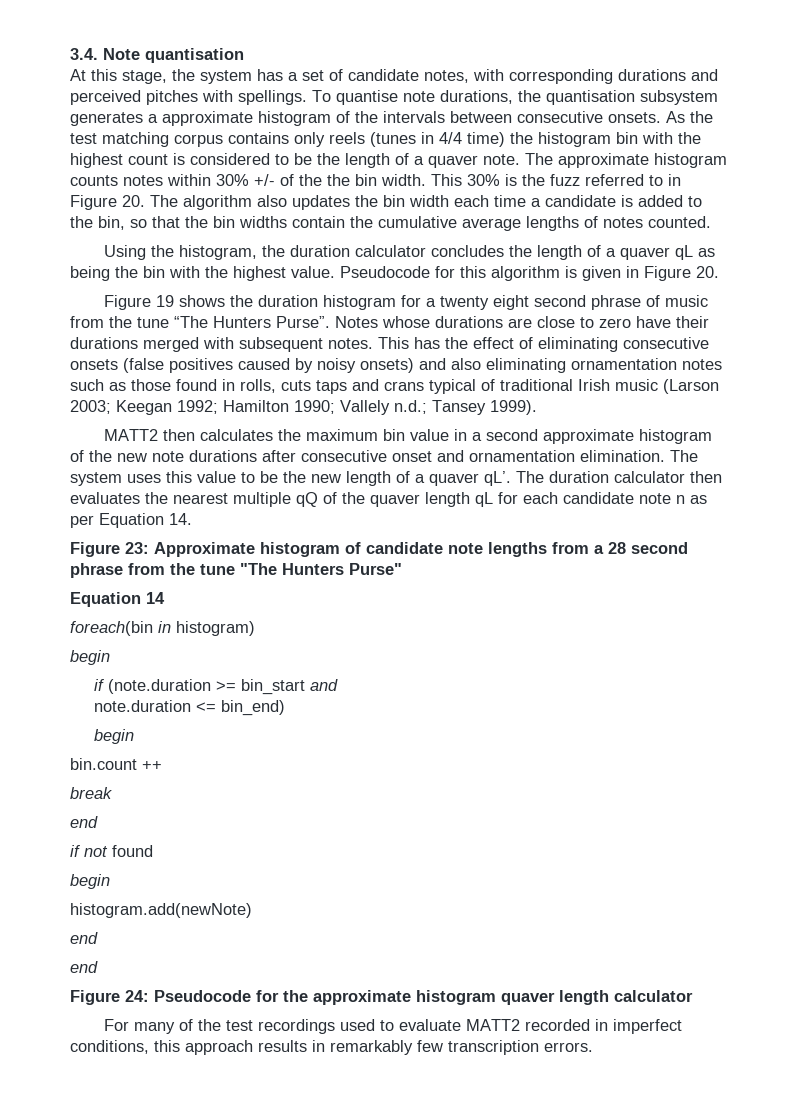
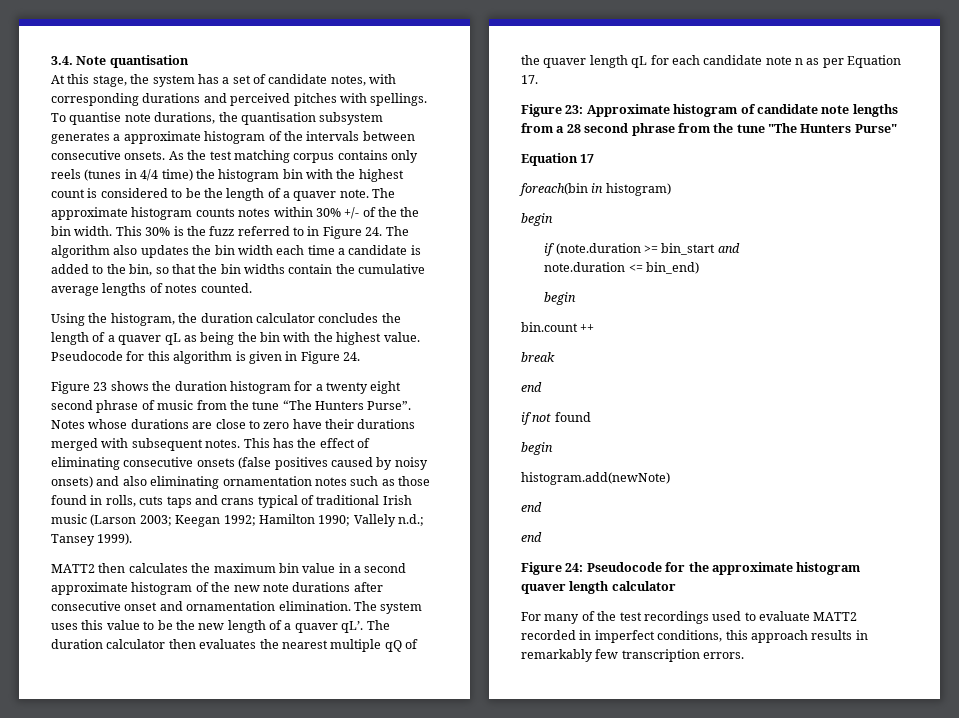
- This 30% is the fuzz referred to in Figure 20. The algorithm also updates the bin width each time a candidate is added to the bin, so that the bin widths contain the cumulative average lengths of notes counted.
+ This 30% is the fuzz referred to in Figure 24. The algorithm also updates the bin width each time a candidate is added to the bin, so that the bin widths contain the cumulative average lengths of notes counted.
- Pseudocode for this algorithm is given in Figure 20.
- Figure 19 shows the duration histogram for a twenty eight second phrase of music from the tune “The Hunters Purse”.
+ Pseudocode for this algorithm is given in Figure 24.
+ Figure 23 shows the duration histogram for a twenty eight second phrase of music from the tune “The Hunters Purse”.
- The duration calculator then evaluates the nearest multiple qQ of the quaver length qL for each candidate note n as per Equation 14.
+ The duration calculator then evaluates the nearest multiple qQ of the quaver length qL for each candidate note n as per Equation 17.
- Equation 14
+ Equation 17

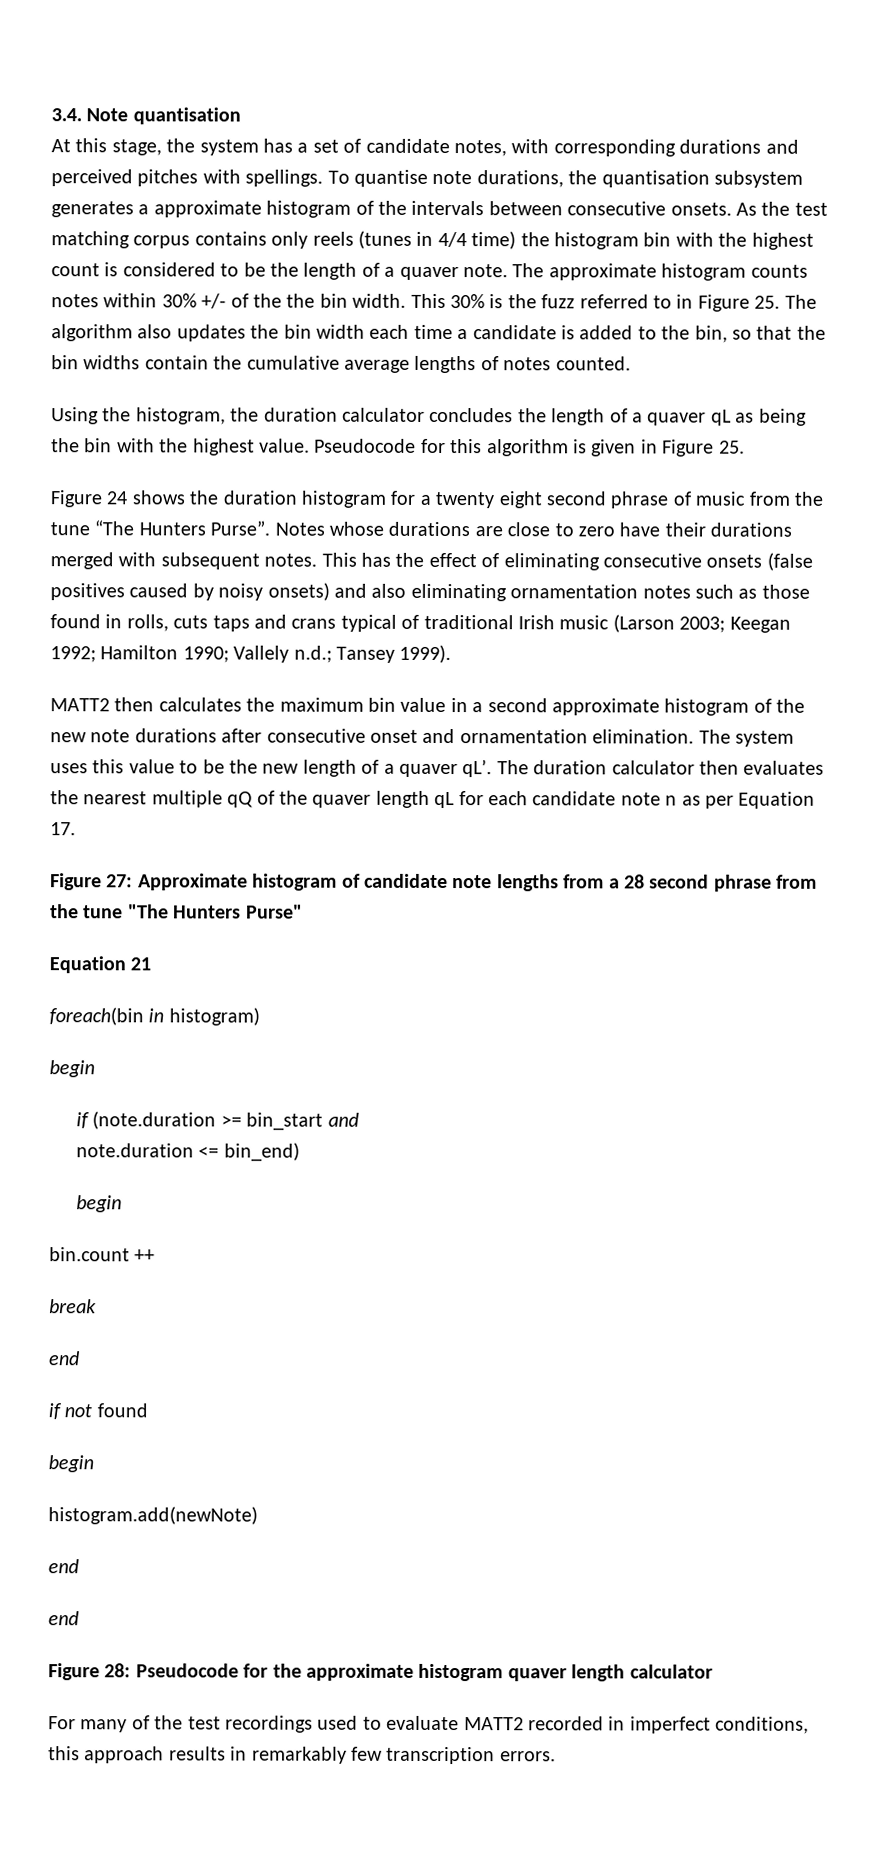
- This 30% is the fuzz referred to in Figure 24. The algorithm also updates the bin width each time a candidate is added to the bin, so that the bin widths contain the cumulative average lengths of notes counted.
+ This 30% is the fuzz referred to in Figure 25. The algorithm also updates the bin width each time a candidate is added to the bin, so that the bin widths contain the cumulative average lengths of notes counted.
- Pseudocode for this algorithm is given in Figure 24.
- Figure 23 shows the duration histogram for a twenty eight second phrase of music from the tune “The Hunters Purse”.
+ Pseudocode for this algorithm is given in Figure 25.
+ Figure 24 shows the duration histogram for a twenty eight second phrase of music from the tune “The Hunters Purse”.
- Figure 23: Approximate histogram of candidate note lengths from a 28 second phrase from the tune "The Hunters Purse"
+ Figure 27: Approximate histogram of candidate note lengths from a 28 second phrase from the tune "The Hunters Purse"
- Equation 17
+ Equation 21
- Figure 24: Pseudocode for the approximate histogram quaver length calculator
+ Figure 28: Pseudocode for the approximate histogram quaver length calculator

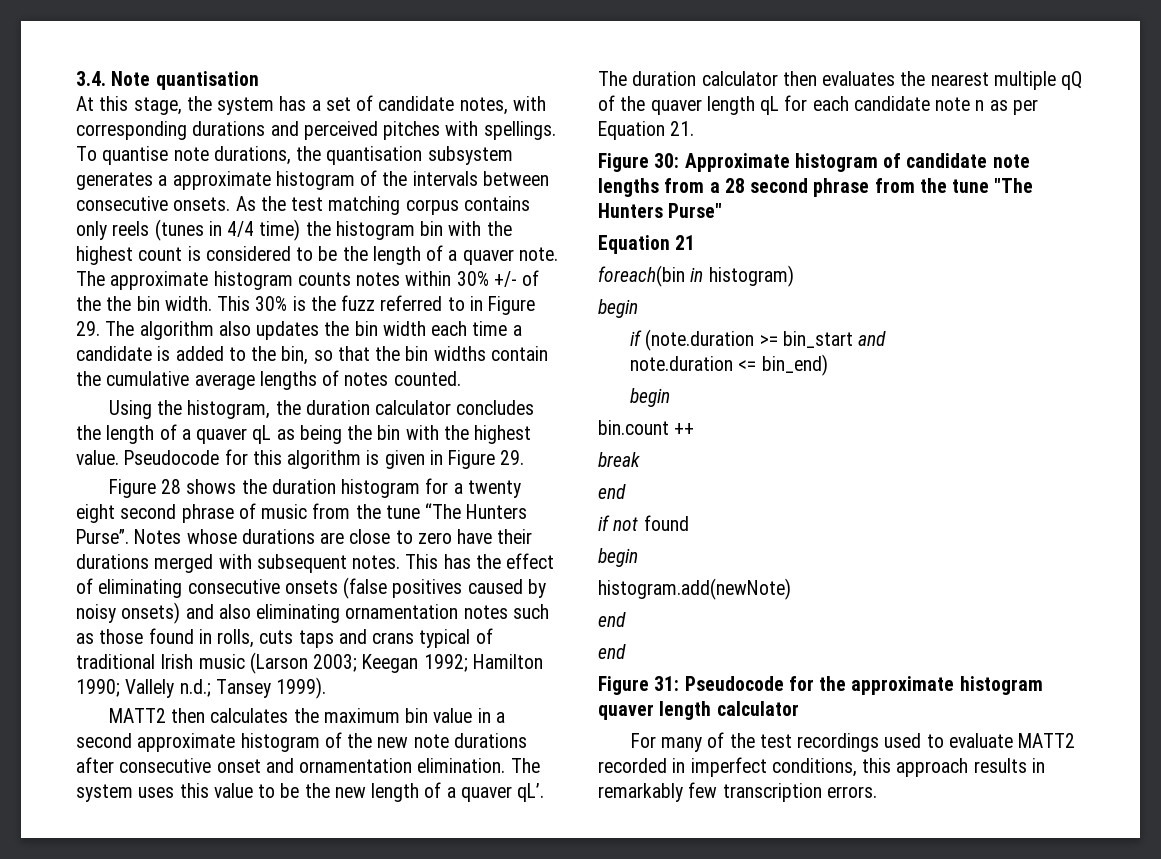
- This 30% is the fuzz referred to in Figure 25. The algorithm also updates the bin width each time a candidate is added to the bin, so that the bin widths contain the cumulative average lengths of notes counted.
+ This 30% is the fuzz referred to in Figure 29. The algorithm also updates the bin width each time a candidate is added to the bin, so that the bin widths contain the cumulative average lengths of notes counted.
- Pseudocode for this algorithm is given in Figure 25.
- Figure 24 shows the duration histogram for a twenty eight second phrase of music from the tune “The Hunters Purse”.
+ Pseudocode for this algorithm is given in Figure 29.
+ Figure 28 shows the duration histogram for a twenty eight second phrase of music from the tune “The Hunters Purse”.
- The duration calculator then evaluates the nearest multiple qQ of the quaver length qL for each candidate note n as per Equation 17.
- Figure 27: Approximate histogram of candidate note lengths from a 28 second phrase from the tune "The Hunters Purse"
+ The duration calculator then evaluates the nearest multiple qQ of the quaver length qL for each candidate note n as per Equation 21.
+ Figure 30: Approximate histogram of candidate note lengths from a 28 second phrase from the tune "The Hunters Purse"
- Figure 28: Pseudocode for the approximate histogram quaver length calculator
+ Figure 31: Pseudocode for the approximate histogram quaver length calculator

